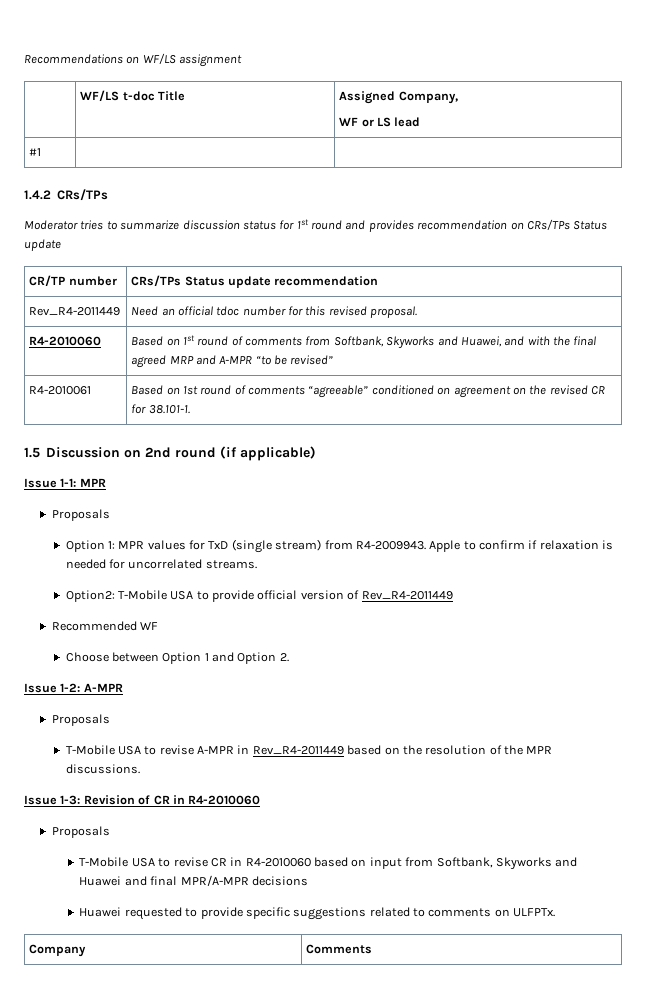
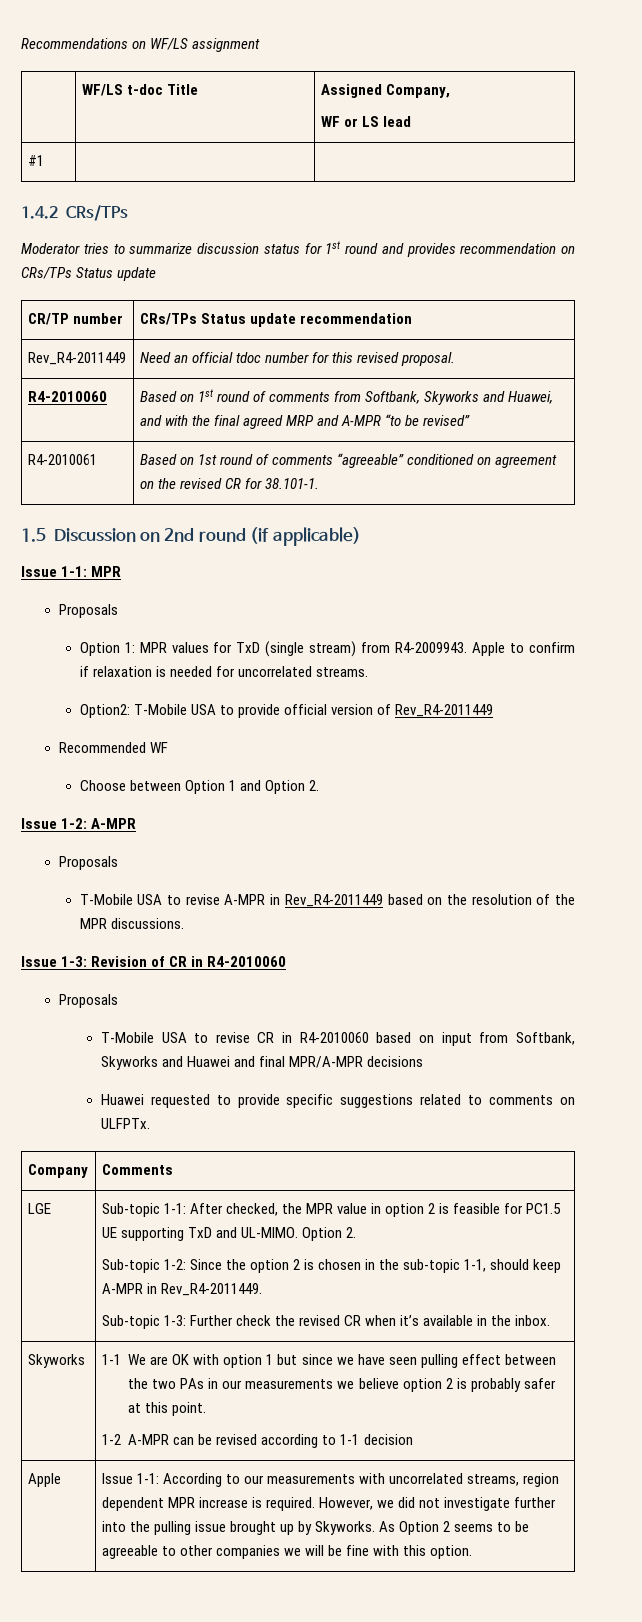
+ LGE | Sub-topic 1-1: After checked, the MPR value in option 2 is feasible for PC1.5 UE supporting TxD and UL-MIMO. Option 2.
+ Sub-topic 1-2: Since the option 2 is chosen in the sub-topic 1-1, should keep A-MPR in Rev_R4-2011449.
+ Sub-topic 1-3: Further check the revised CR when it’s available in the inbox.
+ Skyworks | 1-1 We are OK with option 1 but since we have seen pulling effect between the two PAs in our measurements we believe option 2 is probably safer at this point.
+ 1-2 A-MPR can be revised according to 1-1 decision
+ Apple | Issue 1-1: According to our measurements with uncorrelated streams, region dependent MPR increase is required. However, we did not investigate further into the pulling issue brought up by Skyworks. As Option 2 seems to be agreeable to other companies we will be fine with this option.

